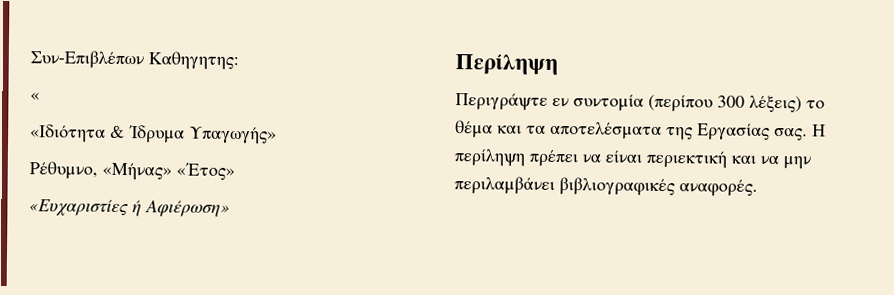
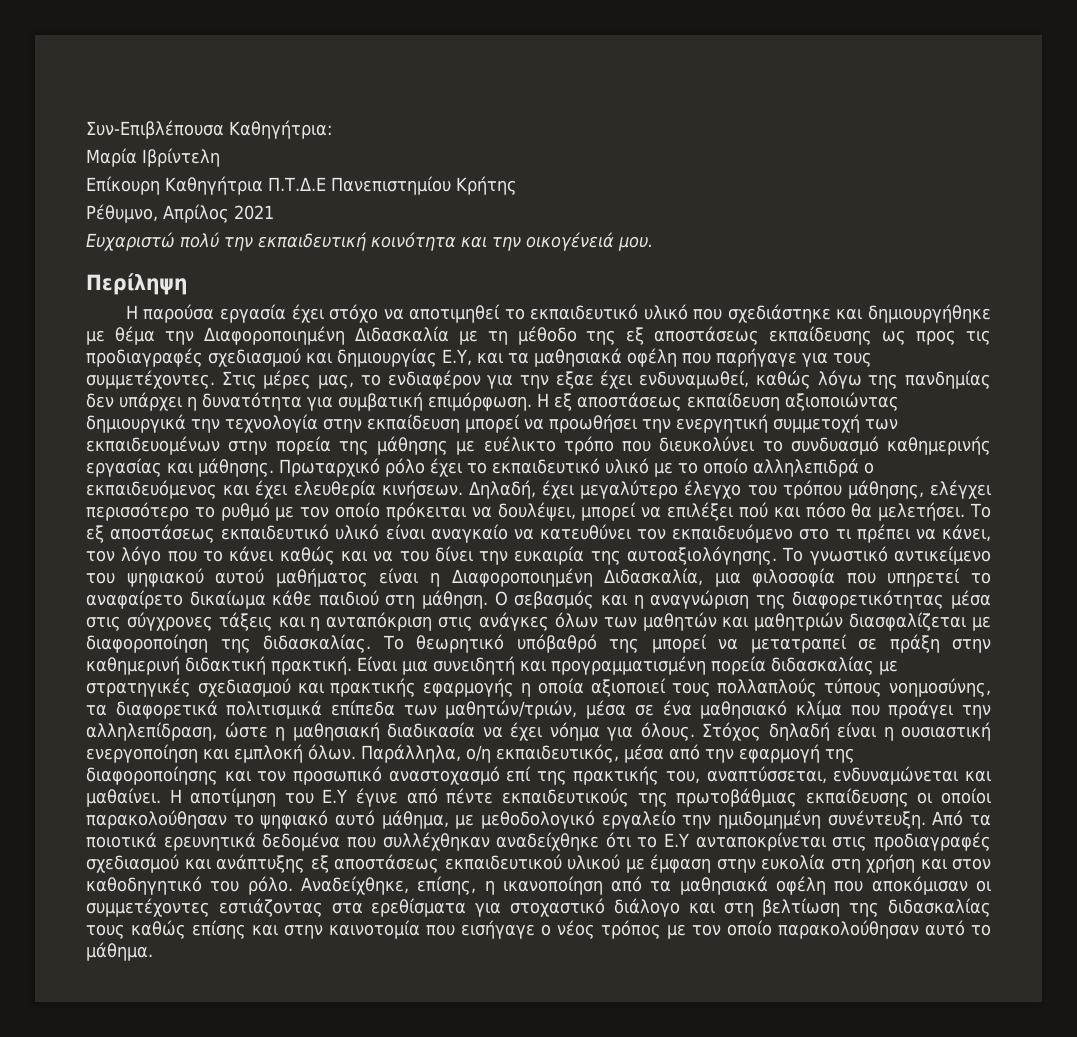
- Συν-Επιβλέπων Καθηγητης:
- «
- «Ιδιότητα & Ίδρυμα Υπαγωγής»
- Ρέθυμνο, «Μήνας» «Έτος»
- «Ευχαριστίες ή Αφιέρωση»
+ Συν-Επιβλέπουσα Καθηγήτρια:
+ Μαρία Ιβρίντελη
+ Επίκουρη Καθηγήτρια Π.Τ.Δ.Ε Πανεπιστημίου Κρήτης
+ Ρέθυμνο, Απρίλος 2021
+ Ευχαριστώ πολύ την εκπαιδευτική κοινότητα και την οικογένειά μου.
  Περίληψη
- Περιγράψτε εν συντομία (περίπου 300 λέξεις) το θέμα και τα αποτελέσματα της Εργασίας σας. Η περίληψη πρέπει να είναι περιεκτική και να μην περιλαμβάνει βιβλιογραφικές αναφορές.
+ Η παρούσα εργασία έχει στόχο να αποτιμηθεί το εκπαιδευτικό υλικό που σχεδιάστηκε και δημιουργήθηκε με θέμα την Διαφοροποιημένη Διδασκαλία με τη μέθοδο της εξ αποστάσεως εκπαίδευσης ως προς τις προδιαγραφές σχεδιασμού και δημιουργίας Ε.Υ, και τα μαθησιακά οφέλη που παρήγαγε για τους συμμετέχοντες. Στις μέρες μας, το ενδιαφέρον για την εξαε έχει ενδυναμωθεί, καθώς λόγω της πανδημίας δεν υπάρχει η δυνατότητα για συμβατική επιμόρφωση. Η εξ αποστάσεως εκπαίδευση αξιοποιώντας δημιουργικά την τεχνολογία στην εκπαίδευση μπορεί να προωθήσει την ενεργητική συμμετοχή των εκπαιδευομένων στην πορεία της μάθησης με ευέλικτο τρόπο που διευκολύνει το συνδυασμό καθημερινής εργασίας και μάθησης. Πρωταρχικό ρόλο έχει το εκπαιδευτικό υλικό με το οποίο αλληλεπιδρά ο εκπαιδευόμενος και έχει ελευθερία κινήσεων. Δηλαδή, έχει μεγαλύτερο έλεγχο του τρόπου μάθησης, ελέγχει περισσότερο το ρυθμό με τον οποίο πρόκειται να δουλέψει, μπορεί να επιλέξει πού και πόσο θα μελετήσει. Το εξ αποστάσεως εκπαιδευτικό υλικό είναι αναγκαίο να κατευθύνει τον εκπαιδευόμενο στο τι πρέπει να κάνει, τον λόγο που το κάνει καθώς και να του δίνει την ευκαιρία της αυτοαξιολόγησης. Το γνωστικό αντικείμενο του ψηφιακού αυτού μαθήματος είναι η Διαφοροποιημένη Διδασκαλία, μια φιλοσοφία που υπηρετεί το αναφαίρετο δικαίωμα κάθε παιδιού στη μάθηση. Ο σεβασμός και η αναγνώριση της διαφορετικότητας μέσα στις σύγχρονες τάξεις και η ανταπόκριση στις ανάγκες όλων των μαθητών και μαθητριών διασφαλίζεται με διαφοροποίηση της διδασκαλίας. Το θεωρητικό υπόβαθρό της μπορεί να μετατραπεί σε πράξη στην καθημερινή διδακτική πρακτική. Είναι μια συνειδητή και προγραμματισμένη πορεία διδασκαλίας με στρατηγικές σχεδιασμού και πρακτικής εφαρμογής η οποία αξιοποιεί τους πολλαπλούς τύπους νοημοσύνης, τα διαφορετικά πολιτισμικά επίπεδα των μαθητών/τριών, μέσα σε ένα μαθησιακό κλίμα που προάγει την αλληλεπίδραση, ώστε η μαθησιακή διαδικασία να έχει νόημα για όλους. Στόχος δηλαδή είναι η ουσιαστική ενεργοποίηση και εμπλοκή όλων. Παράλληλα, ο/η εκπαιδευτικός, μέσα από την εφαρμογή της διαφοροποίησης και τον προσωπικό αναστοχασμό επί της πρακτικής του, αναπτύσσεται, ενδυναμώνεται και μαθαίνει. Η αποτίμηση του Ε.Υ έγινε από πέντε εκπαιδευτικούς της πρωτοβάθμιας εκπαίδευσης οι οποίοι παρακολούθησαν το ψηφιακό αυτό μάθημα, με μεθοδολογικό εργαλείο την ημιδομημένη συνέντευξη. Από τα ποιοτικά ερευνητικά δεδομένα που συλλέχθηκαν αναδείχθηκε ότι το Ε.Υ ανταποκρίνεται στις προδιαγραφές σχεδιασμού και ανάπτυξης εξ αποστάσεως εκπαιδευτικού υλικού με έμφαση στην ευκολία στη χρήση και στον καθοδηγητικό του ρόλο. Αναδείχθηκε, επίσης, η ικανοποίηση από τα μαθησιακά οφέλη που αποκόμισαν οι συμμετέχοντες εστιάζοντας στα ερεθίσματα για στοχαστικό διάλογο και στη βελτίωση της διδασκαλίας τους καθώς επίσης και στην καινοτομία που εισήγαγε ο νέος τρόπος με τον οποίο παρακολούθησαν αυτό το μάθημα.

